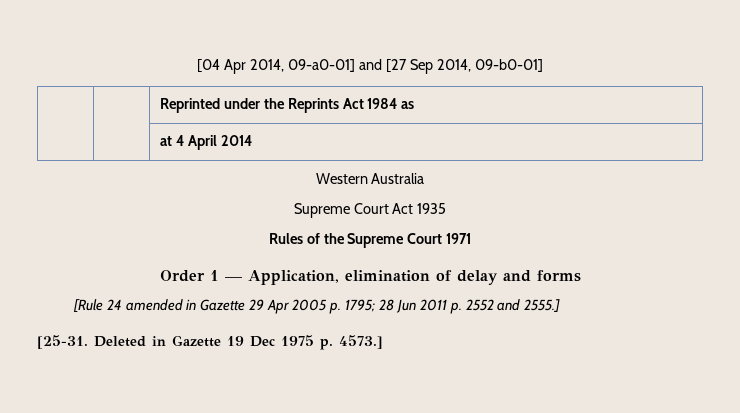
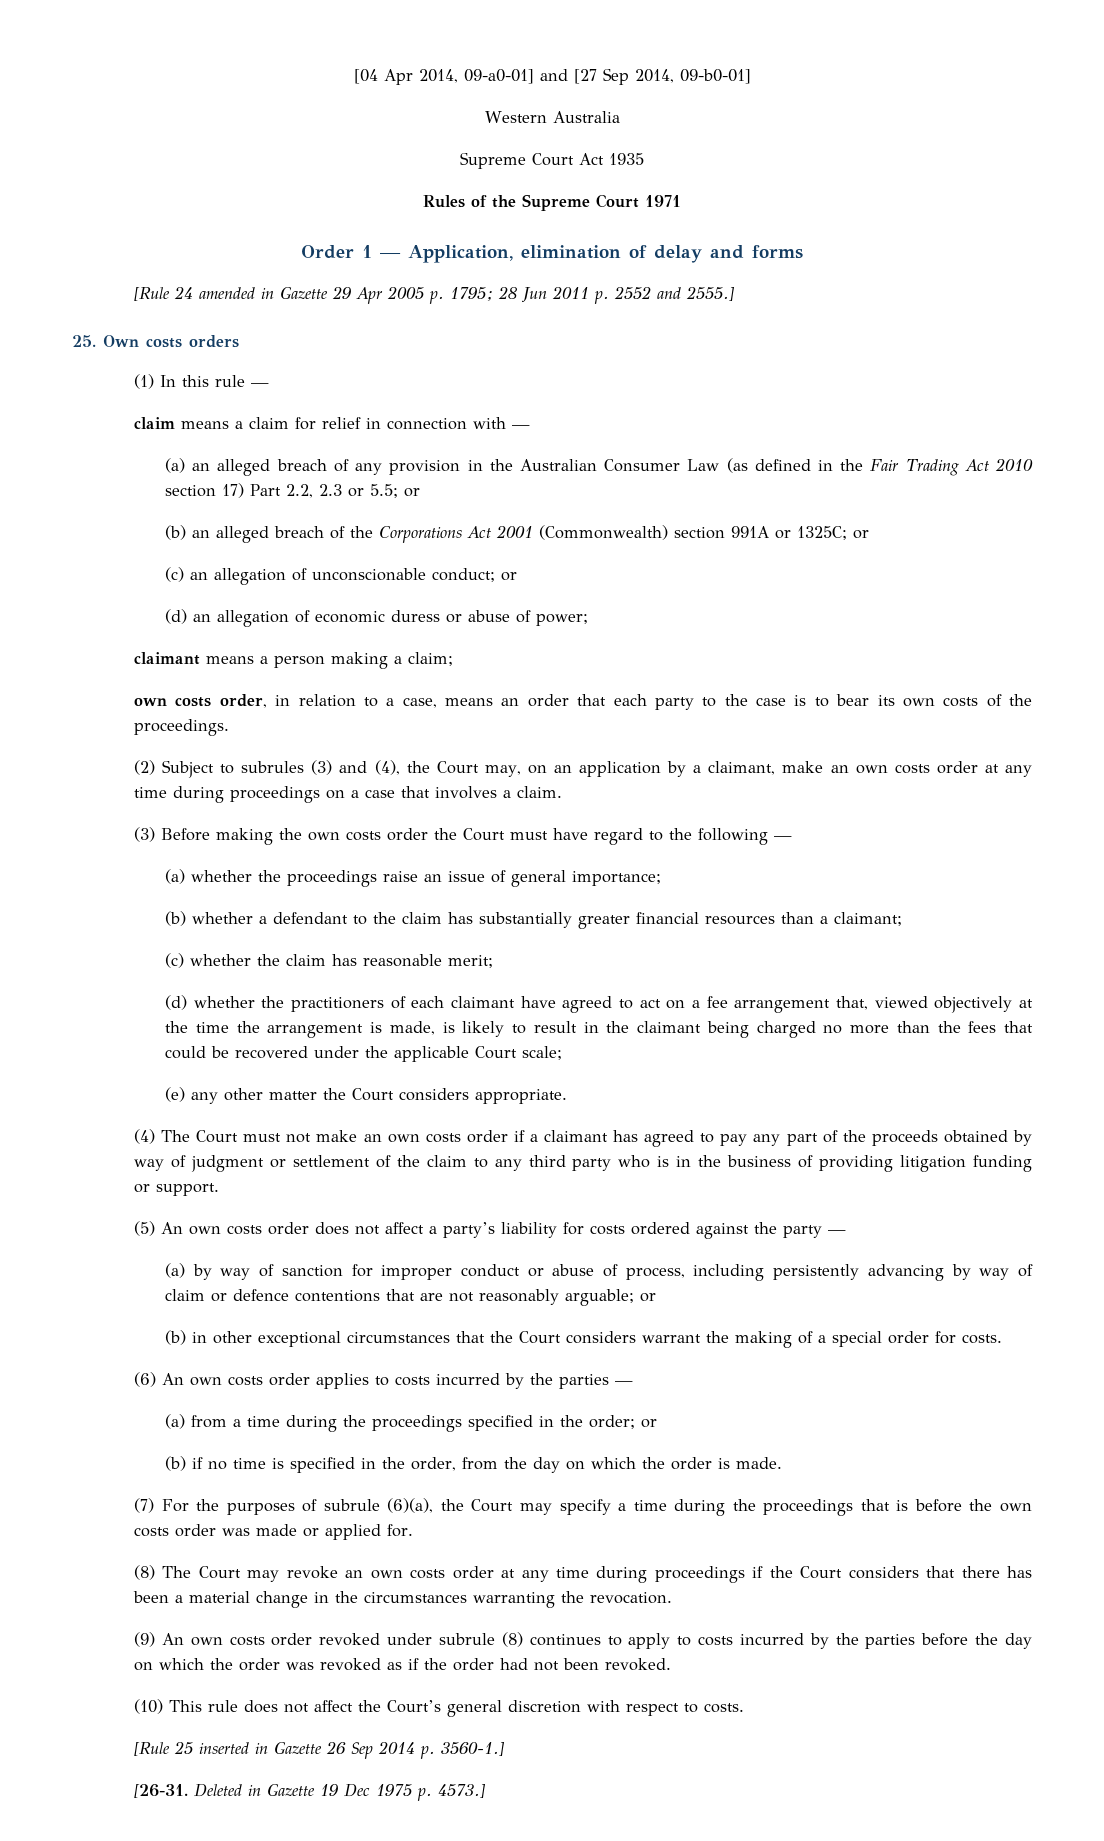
- | | Reprinted under the Reprints Act 1984 as
- | | at 4 April 2014
- [25-31.
+ 25. Own costs orders
+ (1) In this rule —
+ claim means a claim for relief in connection with —
+ (a) an alleged breach of any provision in the Australian Consumer Law (as defined in the Fair Trading Act 2010 section 17) Part 2.2, 2.3 or 5.5; or
+ (b) an alleged breach of the Corporations Act 2001 (Commonwealth) section 991A or 1325C; or
+ (c) an allegation of unconscionable conduct; or
+ (d) an allegation of economic duress or abuse of power;
+ claimant means a person making a claim;
+ own costs order, in relation to a case, means an order that each party to the case is to bear its own costs of the proceedings.
+ (2) Subject to subrules (3) and (4), the Court may, on an application by a claimant, make an own costs order at any time during proceedings on a case that involves a claim.
+ (3) Before making the own costs order the Court must have regard to the following —
+ (a) whether the proceedings raise an issue of general importance;
+ (b) whether a defendant to the claim has substantially greater financial resources than a claimant;
+ (c) whether the claim has reasonable merit;
+ (d) whether the practitioners of each claimant have agreed to act on a fee arrangement that, viewed objectively at the time the arrangement is made, is likely to result in the claimant being charged no more than the fees that could be recovered under the applicable Court scale;
+ (e) any other matter the Court considers appropriate.
+ (4) The Court must not make an own costs order if a claimant has agreed to pay any part of the proceeds obtained by way of judgment or settlement of the claim to any third party who is in the business of providing litigation funding or support.
+ (5) An own costs order does not affect a party’s liability for costs ordered against the party —
+ (a) by way of sanction for improper conduct or abuse of process, including persistently advancing by way of claim or defence contentions that are not reasonably arguable; or
+ (b) in other exceptional circumstances that the Court considers warrant the making of a special order for costs.
+ (6) An own costs order applies to costs incurred by the parties —
+ (a) from a time during the proceedings specified in the order; or
+ (b) if no time is specified in the order, from the day on which the order is made.
+ (7) For the purposes of subrule (6)(a), the Court may specify a time during the proceedings that is before the own costs order was made or applied for.
+ (8) The Court may revoke an own costs order at any time during proceedings if the Court considers that there has been a material change in the circumstances warranting the revocation.
+ (9) An own costs order revoked under subrule (8) continues to apply to costs incurred by the parties before the day on which the order was revoked as if the order had not been revoked.
+ (10) This rule does not affect the Court’s general discretion with respect to costs.
+ [Rule 25 inserted in Gazette 26 Sep 2014 p. 3560-1.]
+ [26-31.

